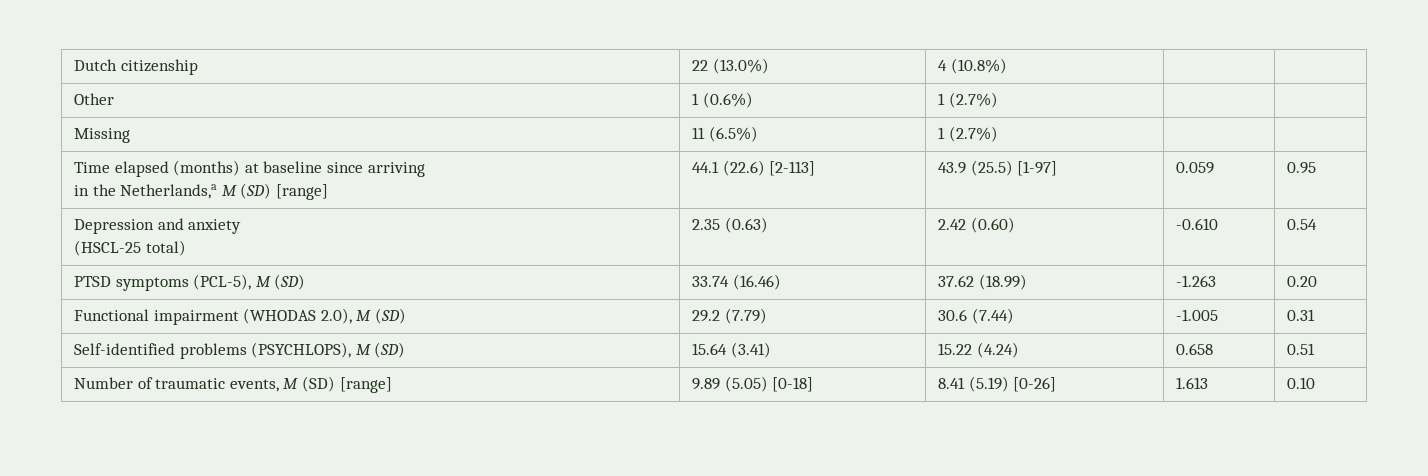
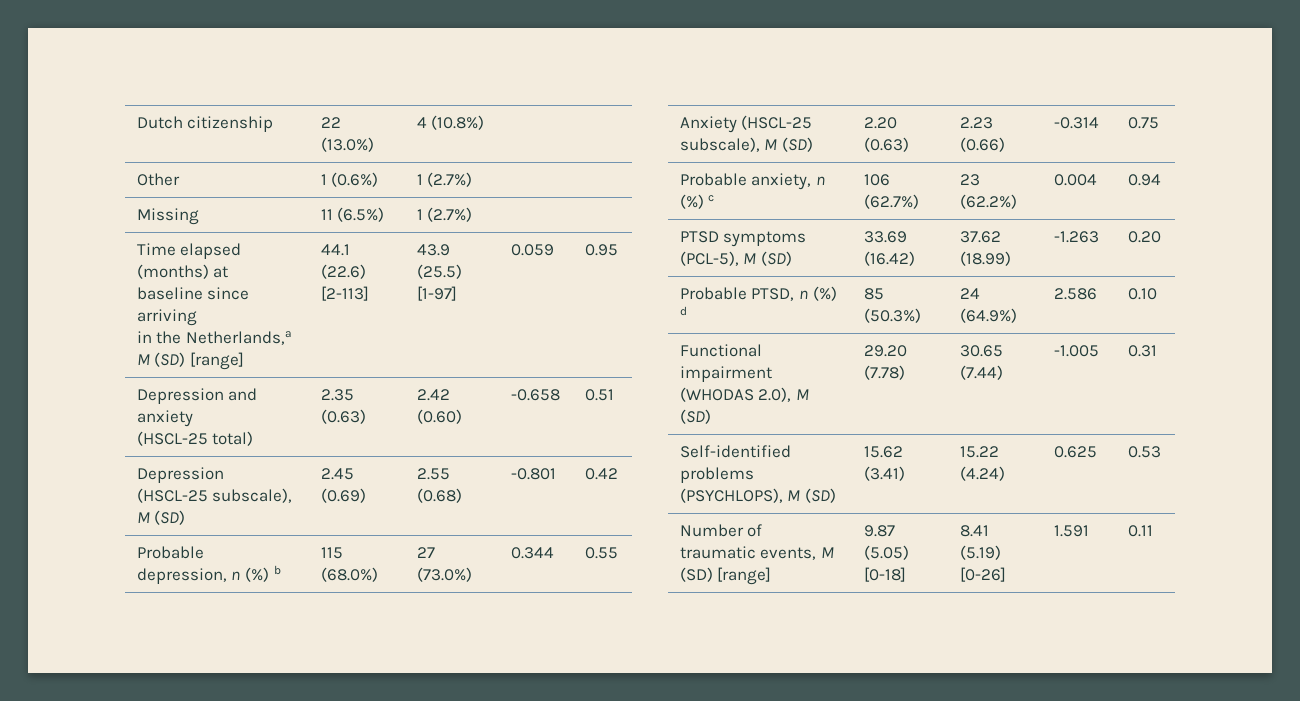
  Depression and anxiety
- (HSCL-25 total) | 2.35 (0.63) | 2.42 (0.60) | -0.610 | 0.54
+ (HSCL-25 total) | 2.35 (0.63) | 2.42 (0.60) | -0.658 | 0.51
+ Depression (HSCL-25 subscale), M (SD) | 2.45 (0.69) | 2.55 (0.68) | -0.801 | 0.42
+ Probable depression, n (%) b | 115 (68.0%) | 27 (73.0%) | 0.344 | 0.55
+ Anxiety (HSCL-25 subscale), M (SD) | 2.20 (0.63) | 2.23 (0.66) | -0.314 | 0.75
+ Probable anxiety, n (%) c | 106 (62.7%) | 23 (62.2%) | 0.004 | 0.94
- PTSD symptoms (PCL-5), M (SD) | 33.74 (16.46) | 37.62 (18.99) | -1.263 | 0.20
+ PTSD symptoms (PCL-5), M (SD) | 33.69 (16.42) | 37.62 (18.99) | -1.263 | 0.20
+ Probable PTSD, n (%) d | 85 (50.3%) | 24 (64.9%) | 2.586 | 0.10
- Functional impairment (WHODAS 2.0), M (SD) | 29.2 (7.79) | 30.6 (7.44) | -1.005 | 0.31
+ Functional impairment (WHODAS 2.0), M (SD) | 29.20 (7.78) | 30.65 (7.44) | -1.005 | 0.31
- Self-identified problems (PSYCHLOPS), M (SD) | 15.64 (3.41) | 15.22 (4.24) | 0.658 | 0.51
+ Self-identified problems (PSYCHLOPS), M (SD) | 15.62 (3.41) | 15.22 (4.24) | 0.625 | 0.53
- Number of traumatic events, M (SD) [range] | 9.89 (5.05) [0-18] | 8.41 (5.19) [0-26] | 1.613 | 0.10
+ Number of traumatic events, M (SD) [range] | 9.87 (5.05) [0-18] | 8.41 (5.19) [0-26] | 1.591 | 0.11

